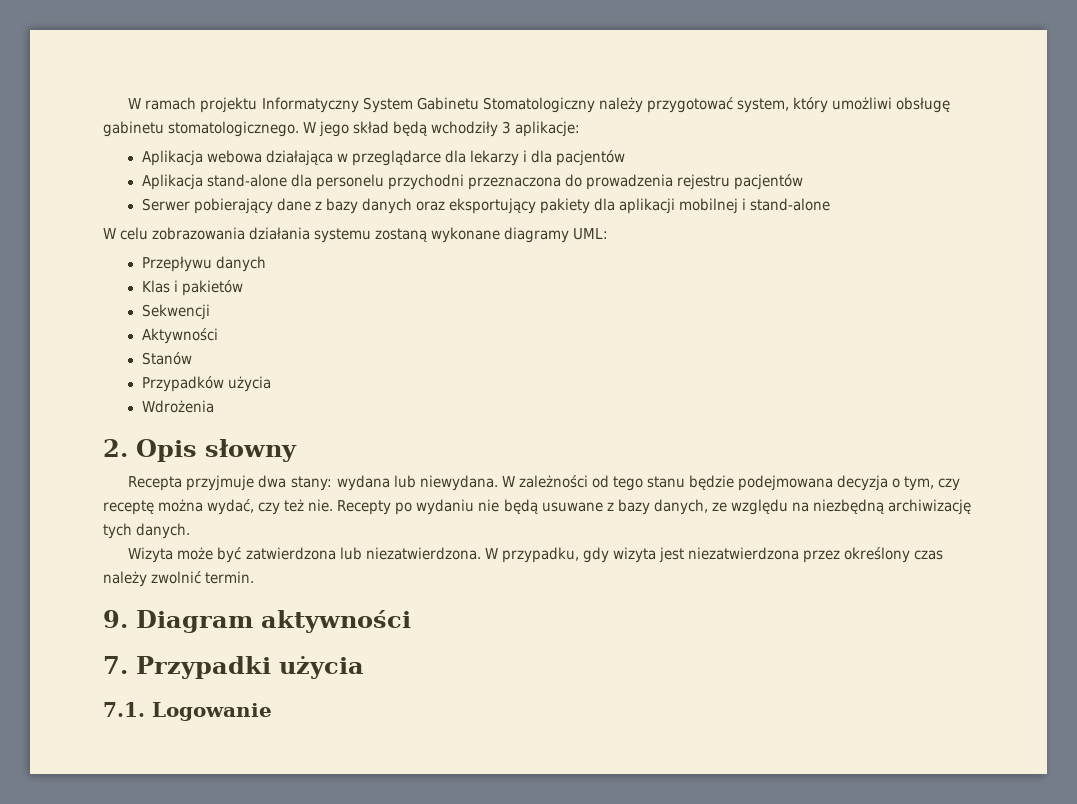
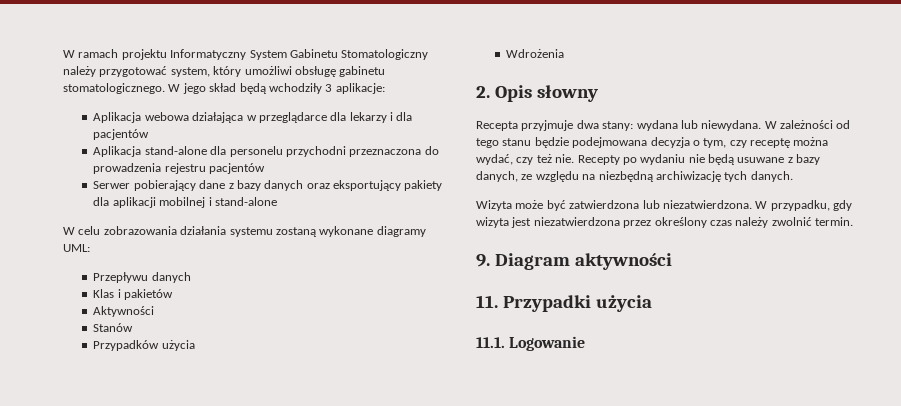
- Sekwencji
- 7. Przypadki użycia
+ 11. Przypadki użycia
- 7.1. Logowanie
+ 11.1. Logowanie

